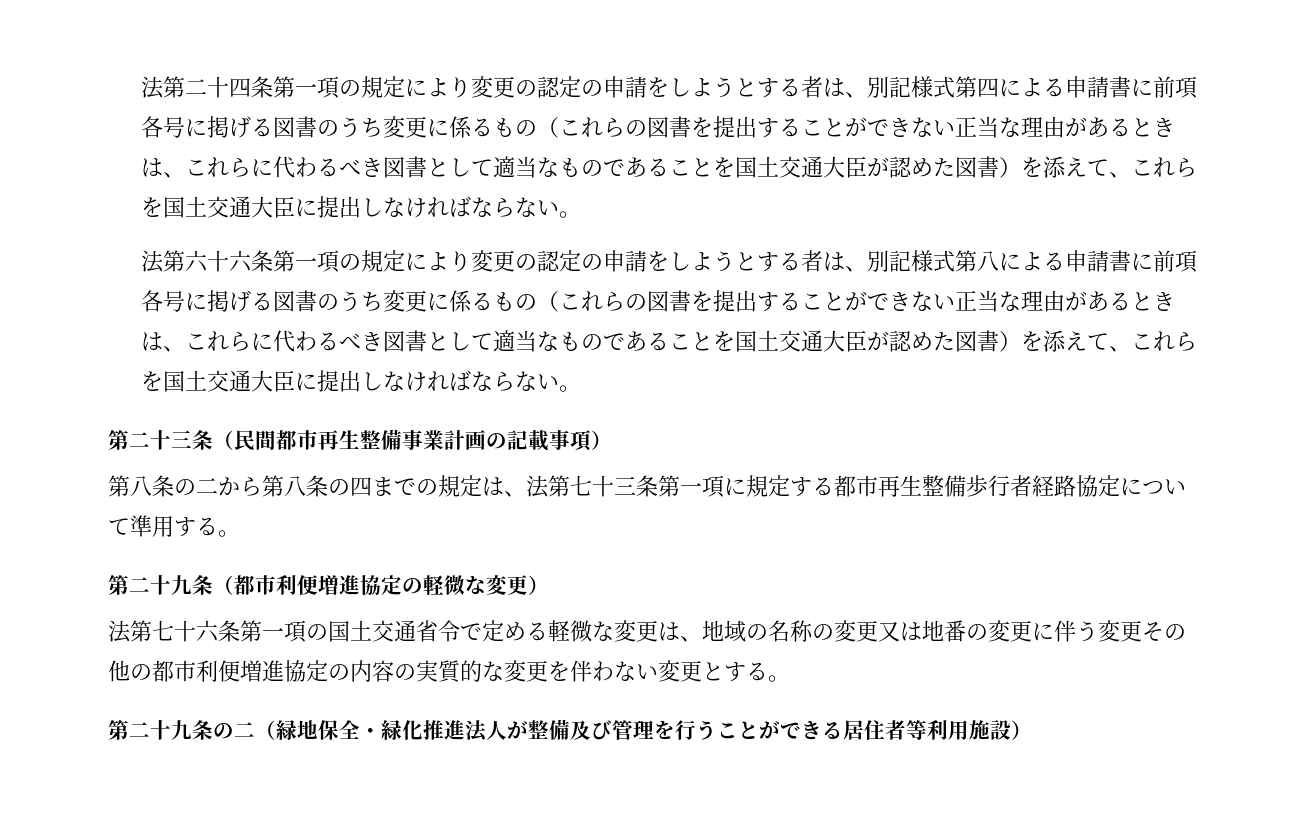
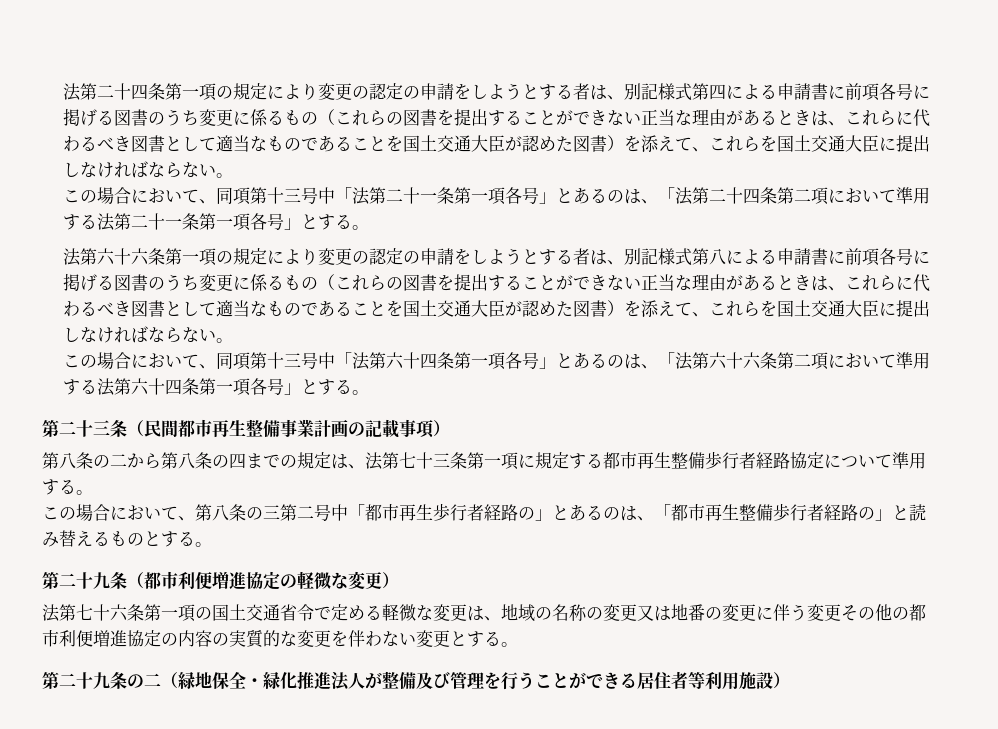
+ この場合において、同項第十三号中「法第二十一条第一項各号」とあるのは、「法第二十四条第二項において準用する法第二十一条第一項各号」とする。
+ この場合において、同項第十三号中「法第六十四条第一項各号」とあるのは、「法第六十六条第二項において準用する法第六十四条第一項各号」とする。
+ この場合において、第八条の三第二号中「都市再生歩行者経路の」とあるのは、「都市再生整備歩行者経路の」と読み替えるものとする。

